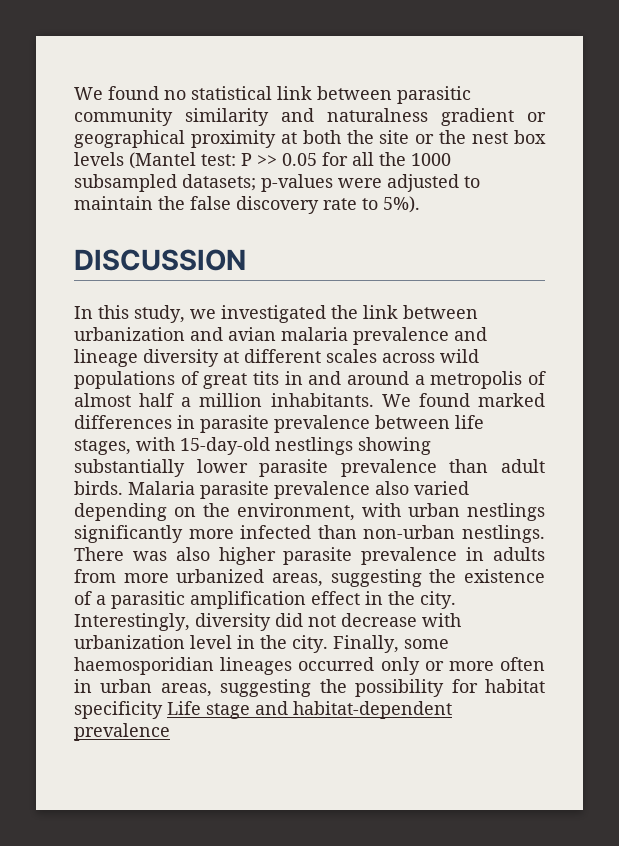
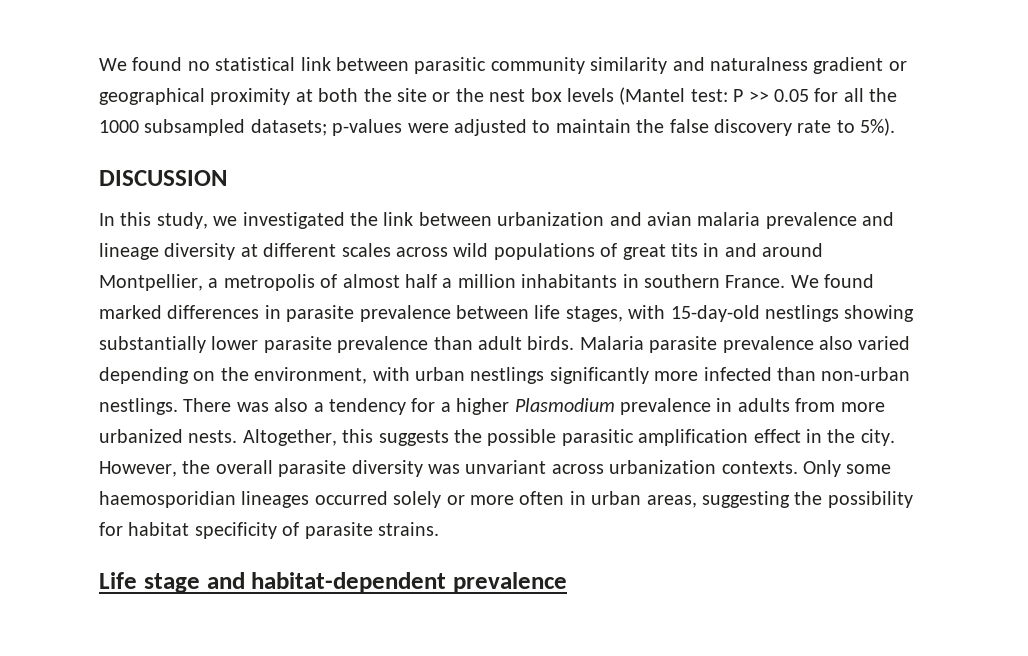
- In this study, we investigated the link between urbanization and avian malaria prevalence and lineage diversity at different scales across wild populations of great tits in and around a metropolis of almost half a million inhabitants.
+ In this study, we investigated the link between urbanization and avian malaria prevalence and lineage diversity at different scales across wild populations of great tits in and around Montpellier, a metropolis of almost half a million inhabitants in southern France.
- There was also higher parasite prevalence in adults from more urbanized areas, suggesting the existence of a parasitic amplification effect in the city.
+ There was also a tendency for a higher Plasmodium prevalence in adults from more urbanized nests. Altogether, this suggests the possible parasitic amplification effect in the city.
- Interestingly, diversity did not decrease with urbanization level in the city. Finally, some haemosporidian lineages occurred only or more often in urban areas, suggesting the possibility for habitat specificity Life stage and habitat-dependent prevalence
+ However, the overall parasite diversity was unvariant across urbanization contexts. Only some haemosporidian lineages occurred solely or more often in urban areas, suggesting the possibility for habitat specificity of parasite strains.
+ Life stage and habitat-dependent prevalence

